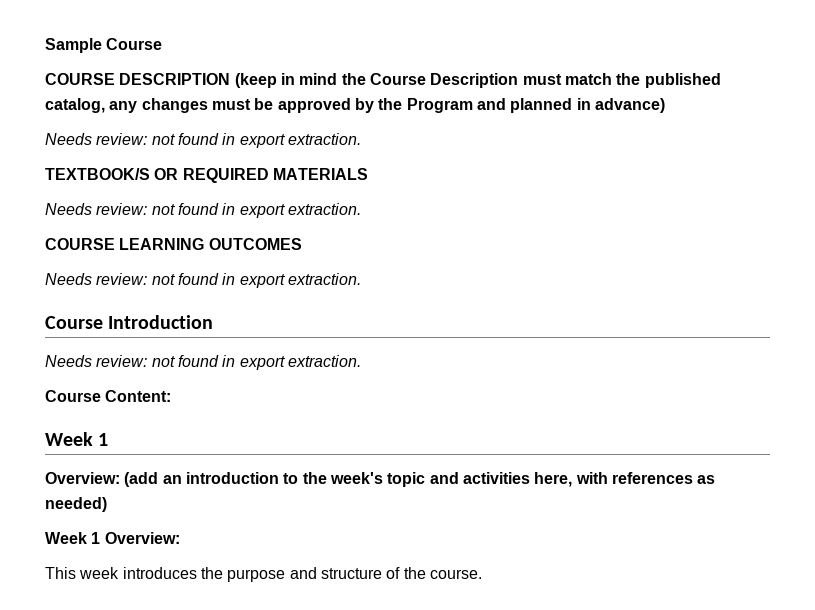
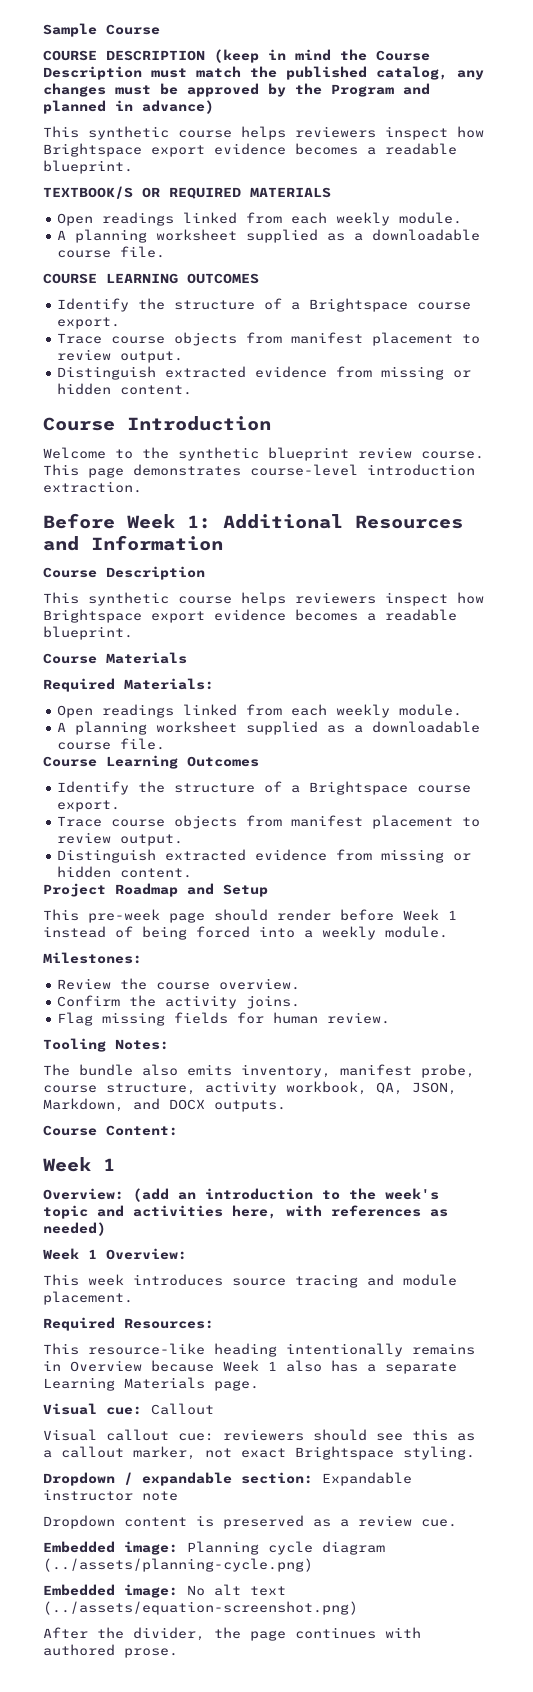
  COURSE DESCRIPTION (keep in mind the Course Description must match the published catalog, any changes must be approved by the Program and planned in advance)
- Needs review: not found in export extraction.
+ This synthetic course helps reviewers inspect how Brightspace export evidence becomes a readable blueprint.
  TEXTBOOK/S OR REQUIRED MATERIALS
- Needs review: not found in export extraction.
+ Open readings linked from each weekly module.
+ A planning worksheet supplied as a downloadable course file.
  COURSE LEARNING OUTCOMES
- Needs review: not found in export extraction.
+ Identify the structure of a Brightspace course export.
+ Trace course objects from manifest placement to review output.
+ Distinguish extracted evidence from missing or hidden content.
  Course Introduction
- Needs review: not found in export extraction.
+ Welcome to the synthetic blueprint review course. This page demonstrates course-level introduction extraction.
+ Before Week 1: Additional Resources and Information
+ Course Description
+ This synthetic course helps reviewers inspect how Brightspace export evidence becomes a readable blueprint.
+ Course Materials
+ Required Materials:
+ Open readings linked from each weekly module.
+ A planning worksheet supplied as a downloadable course file.
+ Course Learning Outcomes
+ Identify the structure of a Brightspace course export.
+ Trace course objects from manifest placement to review output.
+ Distinguish extracted evidence from missing or hidden content.
+ Project Roadmap and Setup
+ This pre-week page should render before Week 1 instead of being forced into a weekly module.
+ Milestones:
+ Review the course overview.
+ Confirm the activity joins.
+ Flag missing fields for human review.
+ Tooling Notes:
+ The bundle also emits inventory, manifest probe, course structure, activity workbook, QA, JSON, Markdown, and DOCX outputs.
- This week introduces the purpose and structure of the course.
+ This week introduces source tracing and module placement.
+ Required Resources:
+ This resource-like heading intentionally remains in Overview because Week 1 also has a separate Learning Materials page.
+ Visual cue: Callout
+ Visual callout cue: reviewers should see this as a callout marker, not exact Brightspace styling.
+ Dropdown / expandable section: Expandable instructor note
+ Dropdown content is preserved as a review cue.
+ Embedded image: Planning cycle diagram (../assets/planning-cycle.png)
+ Embedded image: No alt text (../assets/equation-screenshot.png)
+ After the divider, the page continues with authored prose.

